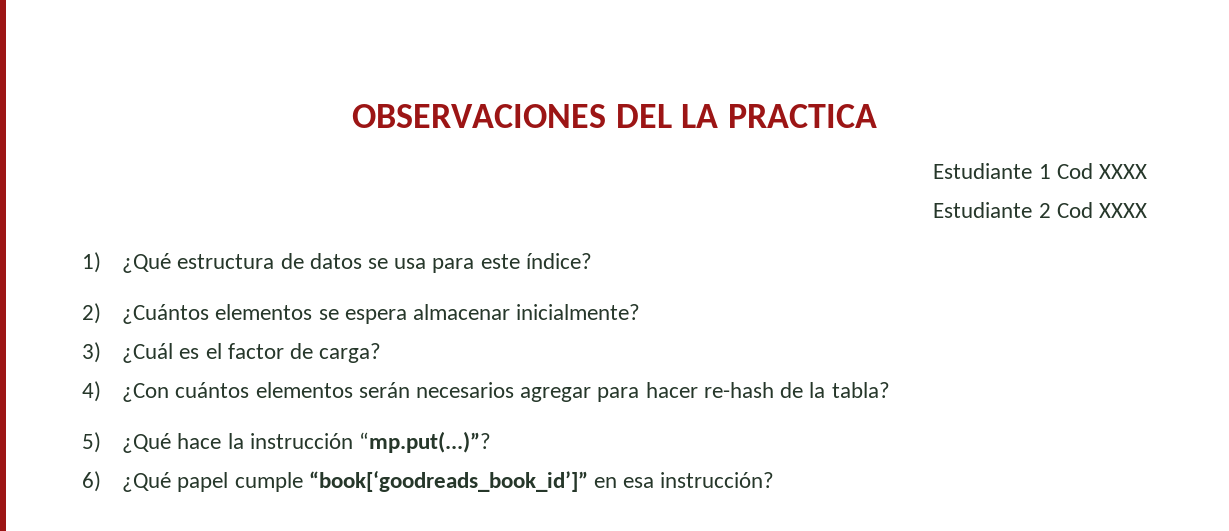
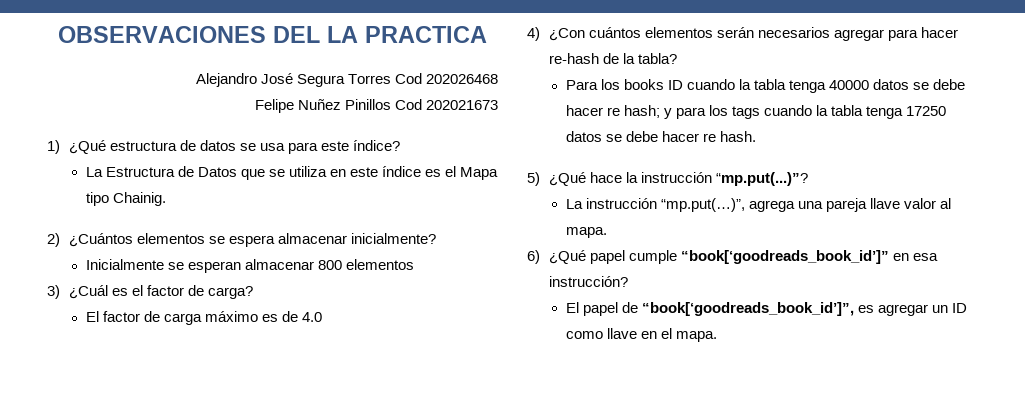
- Estudiante 1 Cod XXXX
- Estudiante 2 Cod XXXX
+ Alejandro José Segura Torres Cod 202026468
+ Felipe Nuñez Pinillos Cod 202021673
+ La Estructura de Datos que se utiliza en este índice es el Mapa tipo Chainig.
+ Inicialmente se esperan almacenar 800 elementos
+ El factor de carga máximo es de 4.0
+ Para los books ID cuando la tabla tenga 40000 datos se debe hacer re hash; y para los tags cuando la tabla tenga 17250 datos se debe hacer re hash.
+ La instrucción “mp.put(…)”, agrega una pareja llave valor al mapa.
+ El papel de “book[‘goodreads_book_id’]”, es agregar un ID como llave en el mapa.

